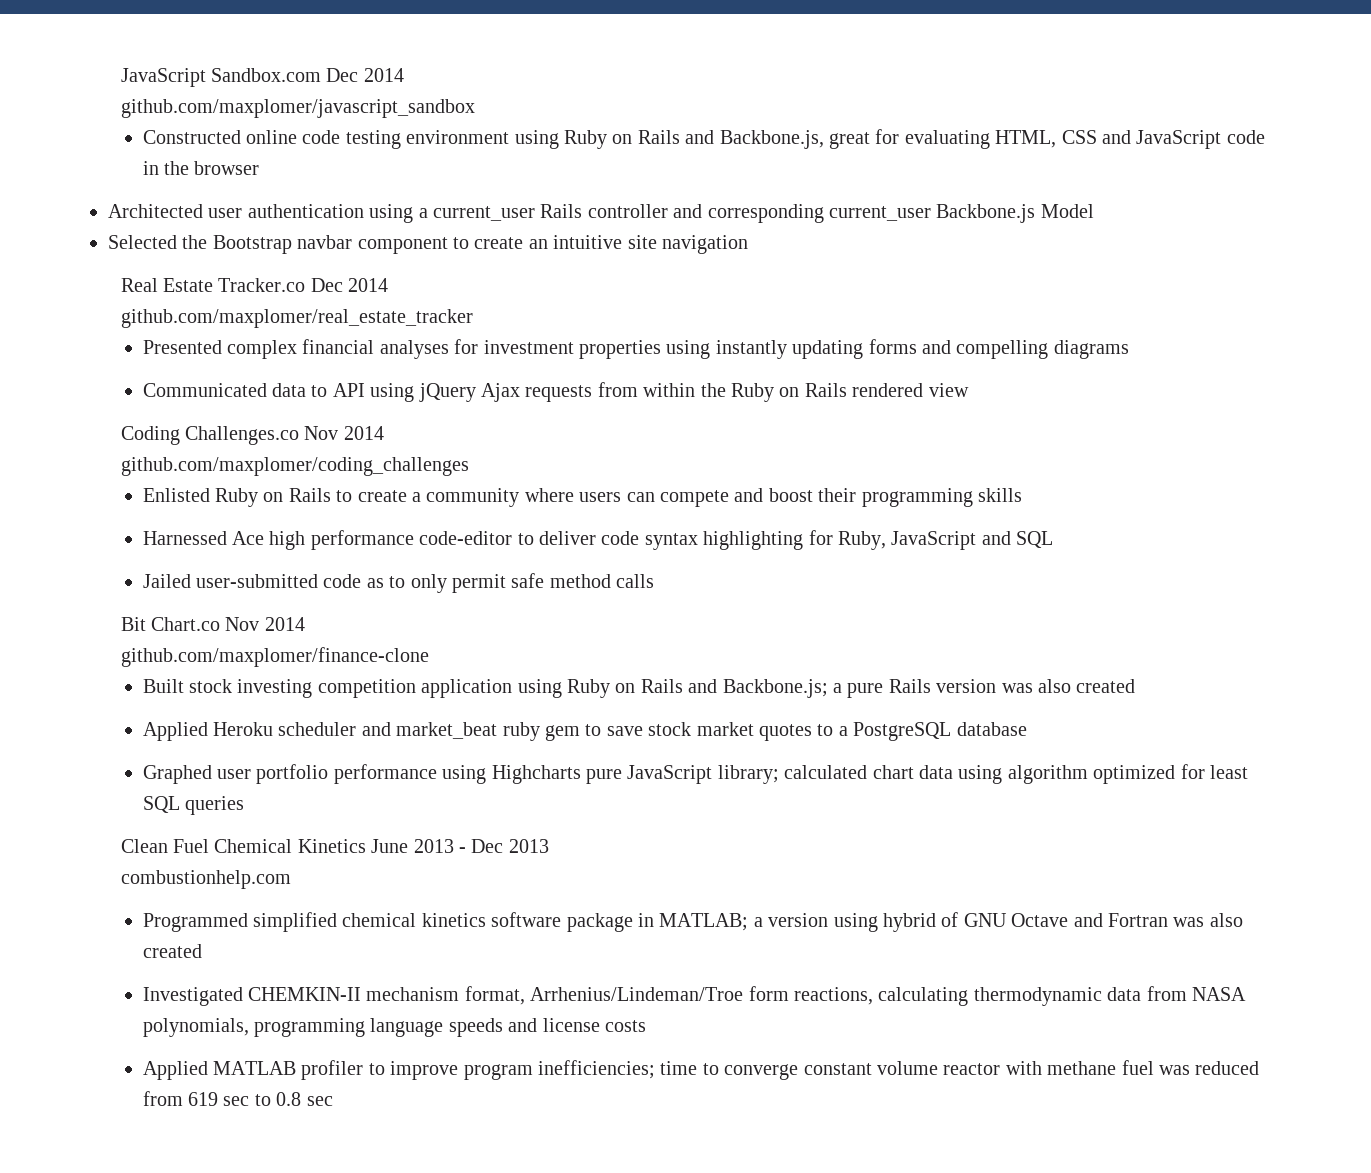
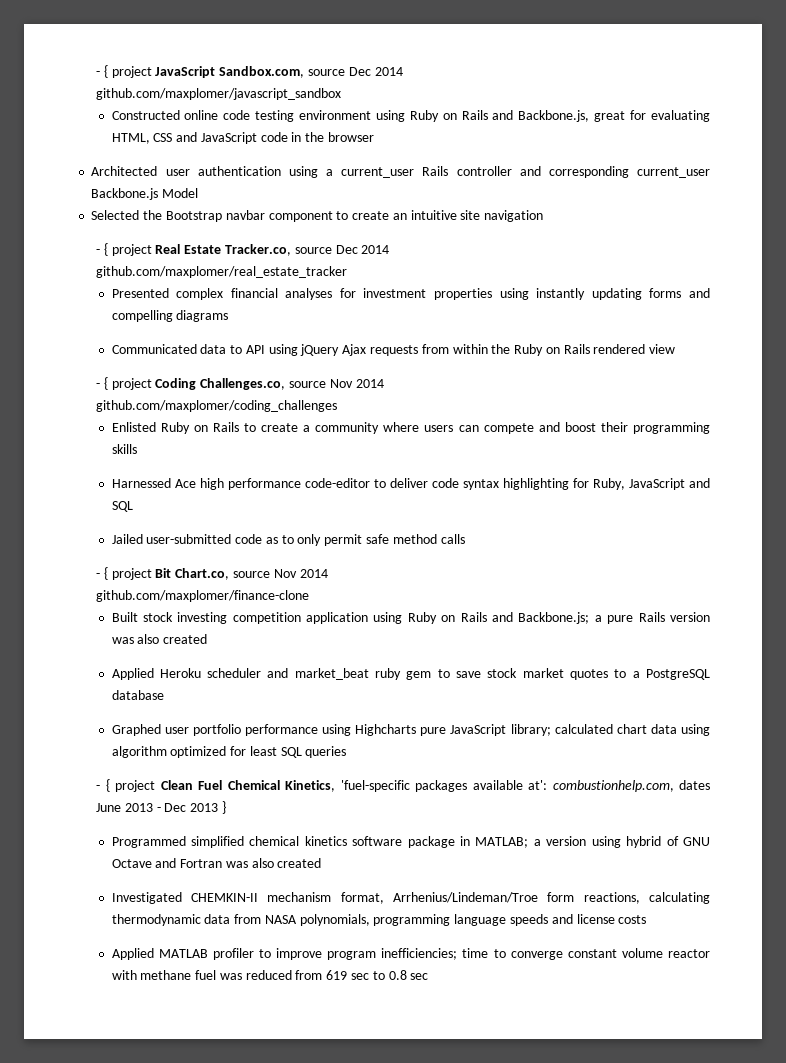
- JavaScript Sandbox.com Dec 2014
+ - { project JavaScript Sandbox.com, source Dec 2014
- Real Estate Tracker.co Dec 2014
+ - { project Real Estate Tracker.co, source Dec 2014
- Coding Challenges.co Nov 2014
+ - { project Coding Challenges.co, source Nov 2014
- Bit Chart.co Nov 2014
+ - { project Bit Chart.co, source Nov 2014
- Clean Fuel Chemical Kinetics June 2013 - Dec 2013
- combustionhelp.com
+ - { project Clean Fuel Chemical Kinetics, 'fuel-specific packages available at': combustionhelp.com, dates June 2013 - Dec 2013 }

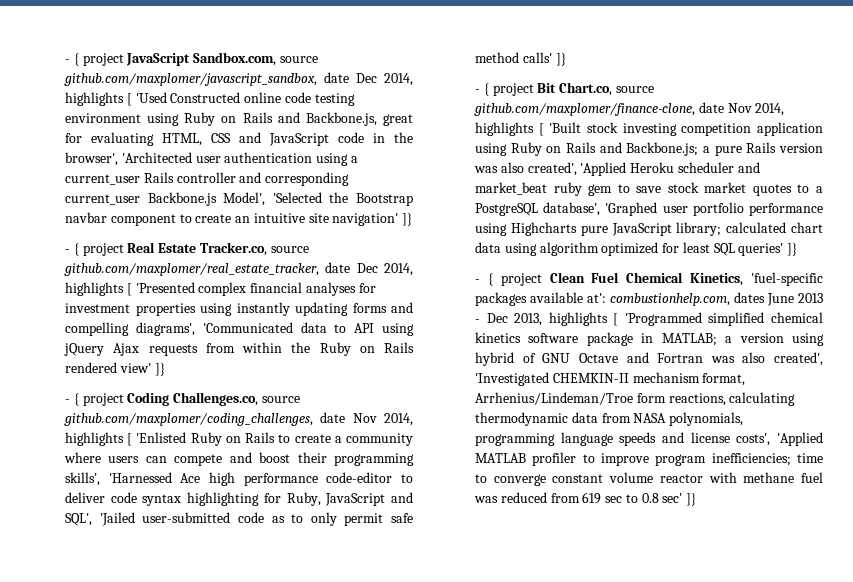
- - { project JavaScript Sandbox.com, source Dec 2014
- github.com/maxplomer/javascript_sandbox
- Constructed online code testing environment using Ruby on Rails and Backbone.js, great for evaluating HTML, CSS and JavaScript code in the browser
- Architected user authentication using a current_user Rails controller and corresponding current_user Backbone.js Model
- Selected the Bootstrap navbar component to create an intuitive site navigation
+ - { project JavaScript Sandbox.com, source github.com/maxplomer/javascript_sandbox, date Dec 2014, highlights [ 'Used Constructed online code testing environment using Ruby on Rails and Backbone.js, great for evaluating HTML, CSS and JavaScript code in the browser', 'Architected user authentication using a current_user Rails controller and corresponding current_user Backbone.js Model', 'Selected the Bootstrap navbar component to create an intuitive site navigation' ]}
- - { project Real Estate Tracker.co, source Dec 2014
- github.com/maxplomer/real_estate_tracker
- Presented complex financial analyses for investment properties using instantly updating forms and compelling diagrams
- Communicated data to API using jQuery Ajax requests from within the Ruby on Rails rendered view
+ - { project Real Estate Tracker.co, source github.com/maxplomer/real_estate_tracker, date Dec 2014, highlights [ 'Presented complex financial analyses for investment properties using instantly updating forms and compelling diagrams', 'Communicated data to API using jQuery Ajax requests from within the Ruby on Rails rendered view' ]}
- - { project Coding Challenges.co, source Nov 2014
- github.com/maxplomer/coding_challenges
- Enlisted Ruby on Rails to create a community where users can compete and boost their programming skills
- Harnessed Ace high performance code-editor to deliver code syntax highlighting for Ruby, JavaScript and SQL
- Jailed user-submitted code as to only permit safe method calls
+ - { project Coding Challenges.co, source github.com/maxplomer/coding_challenges, date Nov 2014, highlights [ 'Enlisted Ruby on Rails to create a community where users can compete and boost their programming skills', 'Harnessed Ace high performance code-editor to deliver code syntax highlighting for Ruby, JavaScript and SQL', 'Jailed user-submitted code as to only permit safe method calls' ]}
- - { project Bit Chart.co, source Nov 2014
- github.com/maxplomer/finance-clone
- Built stock investing competition application using Ruby on Rails and Backbone.js; a pure Rails version was also created
- Applied Heroku scheduler and market_beat ruby gem to save stock market quotes to a PostgreSQL database
- Graphed user portfolio performance using Highcharts pure JavaScript library; calculated chart data using algorithm optimized for least SQL queries
+ - { project Bit Chart.co, source github.com/maxplomer/finance-clone, date Nov 2014, highlights [ 'Built stock investing competition application using Ruby on Rails and Backbone.js; a pure Rails version was also created', 'Applied Heroku scheduler and market_beat ruby gem to save stock market quotes to a PostgreSQL database', 'Graphed user portfolio performance using Highcharts pure JavaScript library; calculated chart data using algorithm optimized for least SQL queries' ]}
- combustionhelp.com, dates June 2013 - Dec 2013 }
- Programmed simplified chemical kinetics software package in MATLAB;
+ combustionhelp.com, dates June 2013 - Dec 2013, highlights [ 'Programmed simplified chemical kinetics software package in MATLAB;
- a version using hybrid of GNU Octave and Fortran was also created
- Investigated CHEMKIN-II mechanism format, Arrhenius/Lindeman/Troe form reactions, calculating thermodynamic data from NASA polynomials, programming language speeds and license costs
- Applied MATLAB profiler to improve program inefficiencies;
+ a version using hybrid of GNU Octave and Fortran was also created', 'Investigated CHEMKIN-II mechanism format, Arrhenius/Lindeman/Troe form reactions, calculating thermodynamic data from NASA polynomials, programming language speeds and license costs', 'Applied MATLAB profiler to improve program inefficiencies;
- time to converge constant volume reactor with methane fuel was reduced from 619 sec to 0.8 sec
+ time to converge constant volume reactor with methane fuel was reduced from 619 sec to 0.8 sec' ]}

